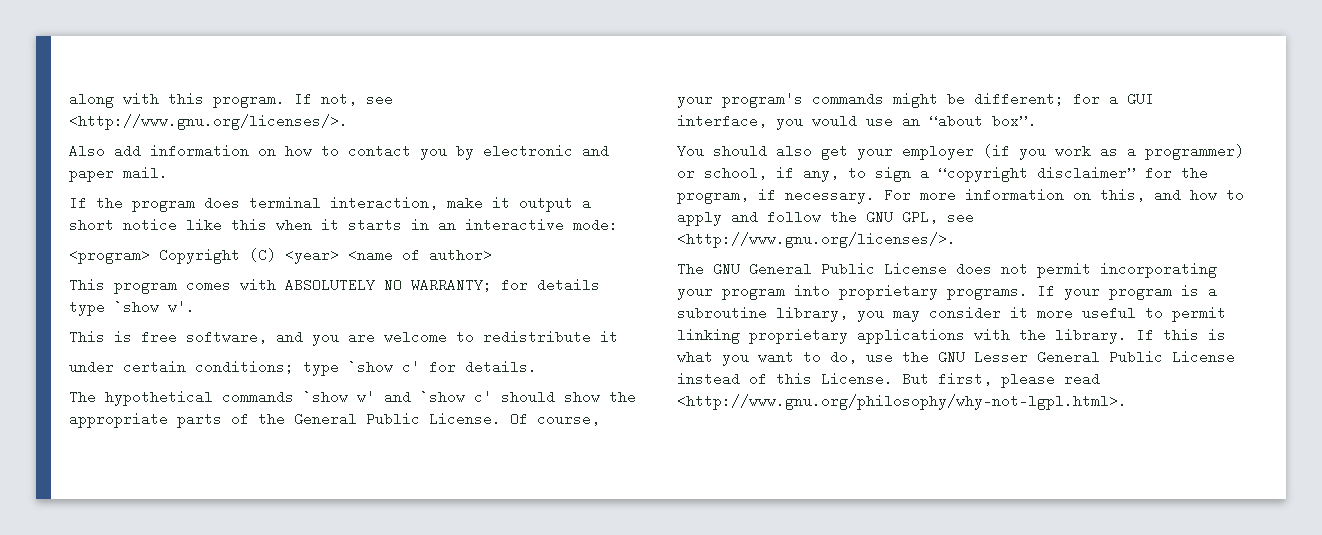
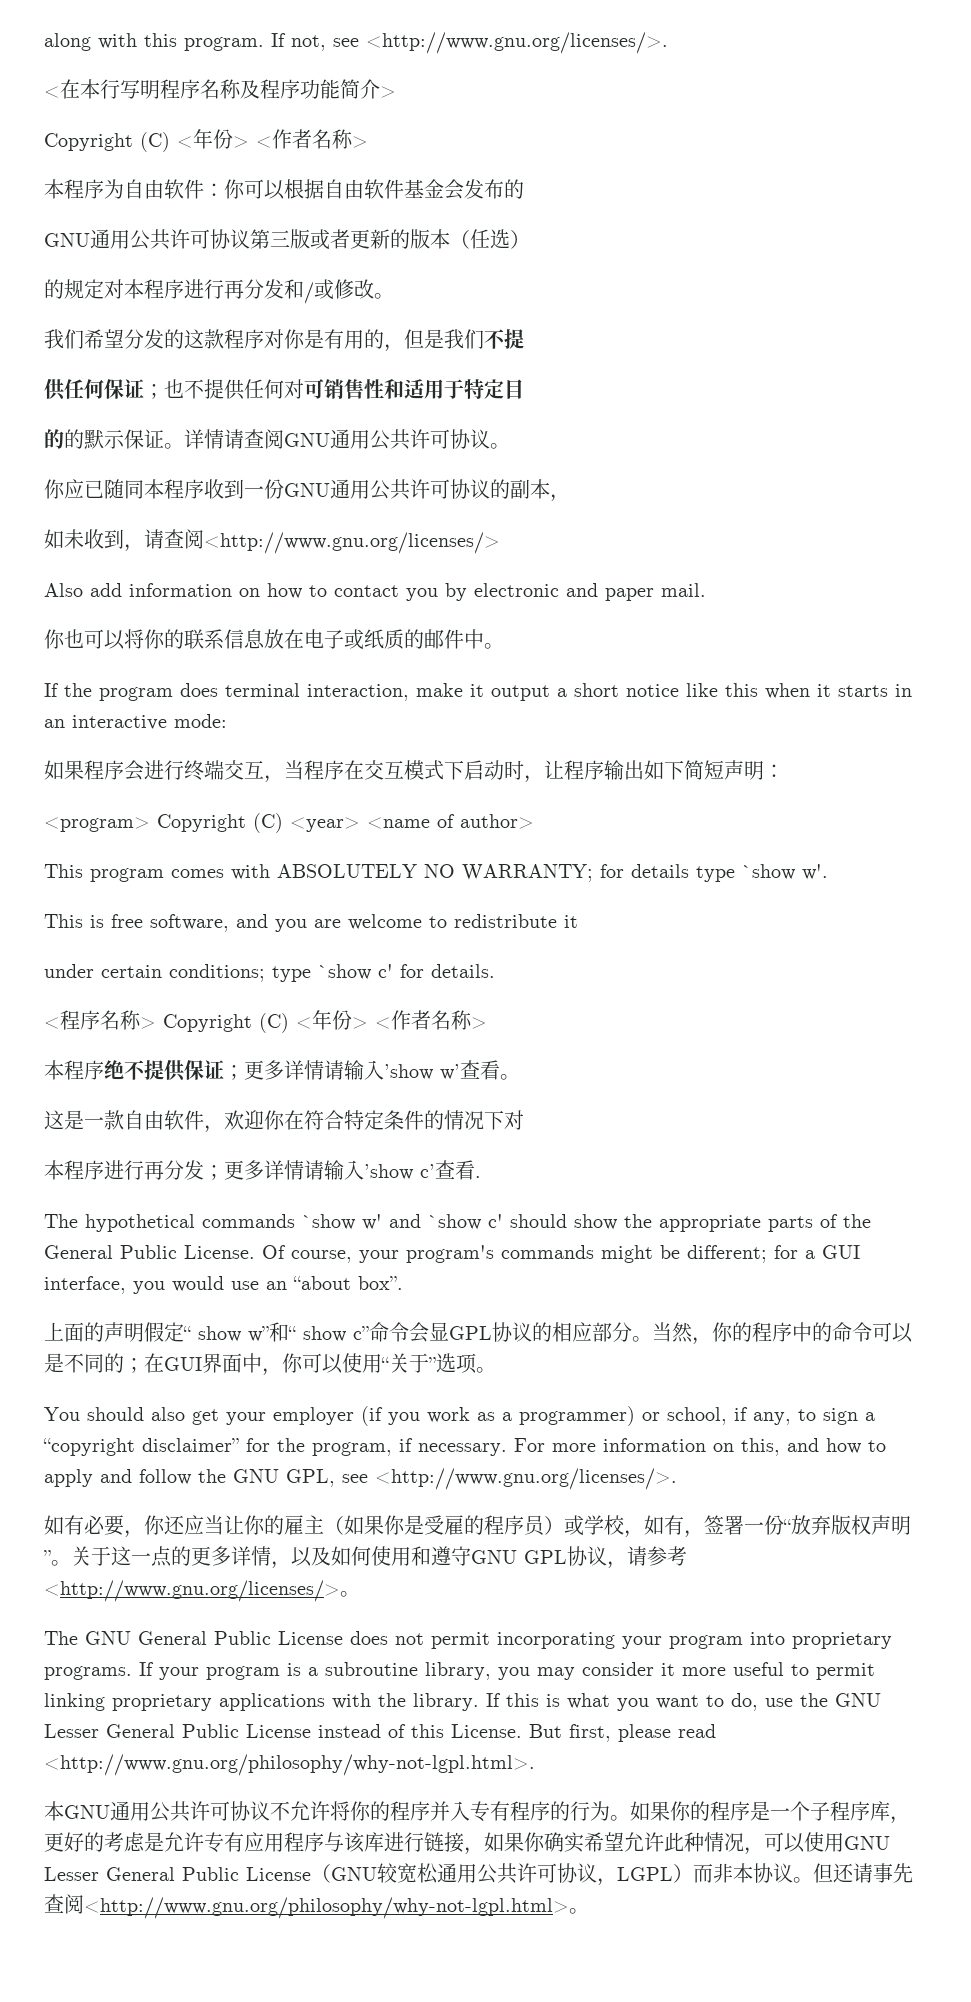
+ <在本行写明程序名称及程序功能简介>
+ Copyright (C) <年份> <作者名称>
+ 本程序为自由软件：你可以根据自由软件基金会发布的
+ GNU通用公共许可协议第三版或者更新的版本（任选）
+ 的规定对本程序进行再分发和/或修改。
+ 我们希望分发的这款程序对你是有用的，但是我们不提
+ 供任何保证；也不提供任何对可销售性和适用于特定目
+ 的的默示保证。详情请查阅GNU通用公共许可协议。
+ 你应已随同本程序收到一份GNU通用公共许可协议的副本，
+ 如未收到，请查阅<http://www.gnu.org/licenses/>
+ 你也可以将你的联系信息放在电子或纸质的邮件中。
+ 如果程序会进行终端交互，当程序在交互模式下启动时，让程序输出如下简短声明：
+ <程序名称> Copyright (C) <年份> <作者名称>
+ 本程序绝不提供保证；更多详情请输入’show w’查看。
+ 这是一款自由软件，欢迎你在符合特定条件的情况下对
+ 本程序进行再分发；更多详情请输入’show c’查看.
+ 上面的声明假定“ show w”和“ show c”命令会显GPL协议的相应部分。当然，你的程序中的命令可以是不同的；在GUI界面中，你可以使用“关于”选项。
+ 如有必要，你还应当让你的雇主（如果你是受雇的程序员）或学校，如有，签署一份“放弃版权声明”。关于这一点的更多详情，以及如何使用和遵守GNU GPL协议，请参考<http://www.gnu.org/licenses/>。
+ 本GNU通用公共许可协议不允许将你的程序并入专有程序的行为。如果你的程序是一个子程序库，更好的考虑是允许专有应用程序与该库进行链接，如果你确实希望允许此种情况，可以使用GNU Lesser General Public License（GNU较宽松通用公共许可协议，LGPL）而非本协议。但还请事先查阅<http://www.gnu.org/philosophy/why-not-lgpl.html>。

